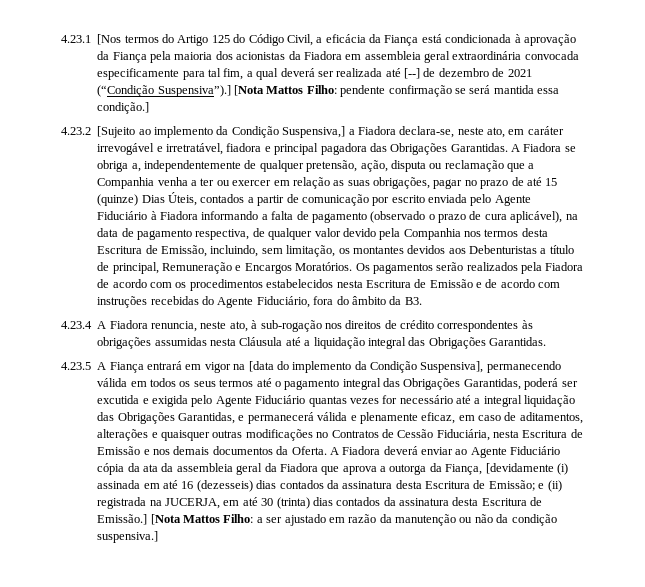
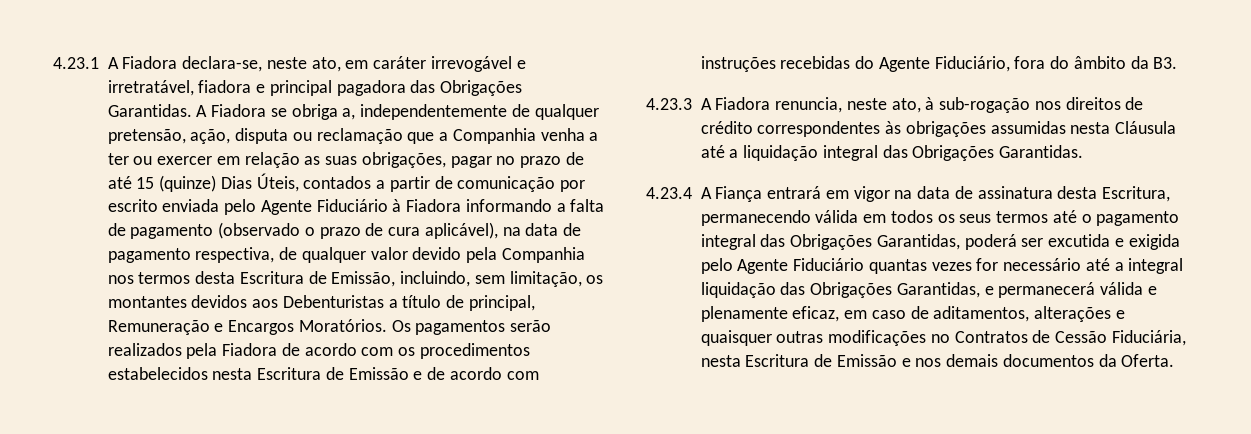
- 4.23.1 [Nos termos do Artigo 125 do Código Civil, a eficácia da Fiança está condicionada à aprovação da Fiança pela maioria dos acionistas da Fiadora em assembleia geral extraordinária convocada especificamente para tal fim, a qual deverá ser realizada até [--] de dezembro de 2021 (“Condição Suspensiva”).] [Nota Mattos Filho: pendente confirmação se será mantida essa condição.]
- 4.23.2 [Sujeito ao implemento da Condição Suspensiva,] a Fiadora declara-se, neste ato, em caráter irrevogável e irretratável, fiadora e principal pagadora das Obrigações Garantidas.
+ 4.23.1 A Fiadora declara-se, neste ato, em caráter irrevogável e irretratável, fiadora e principal pagadora das Obrigações Garantidas.
- 4.23.4 A Fiadora renuncia, neste ato, à sub-rogação nos direitos de crédito correspondentes às obrigações assumidas nesta Cláusula até a liquidação integral das Obrigações Garantidas.
+ 4.23.3 A Fiadora renuncia, neste ato, à sub-rogação nos direitos de crédito correspondentes às obrigações assumidas nesta Cláusula até a liquidação integral das Obrigações Garantidas.
- 4.23.5 A Fiança entrará em vigor na [data do implemento da Condição Suspensiva], permanecendo válida em todos os seus termos até o pagamento integral das Obrigações Garantidas, poderá ser excutida e exigida pelo Agente Fiduciário quantas vezes for necessário até a integral liquidação das Obrigações Garantidas, e permanecerá válida e plenamente eficaz, em caso de aditamentos, alterações e quaisquer outras modificações no Contratos de Cessão Fiduciária, nesta Escritura de Emissão e nos demais documentos da Oferta. A Fiadora deverá enviar ao Agente Fiduciário cópia da ata da assembleia geral da Fiadora que aprova a outorga da Fiança, [devidamente (i) assinada em até 16 (dezesseis) dias contados da assinatura desta Escritura de Emissão; e (ii) registrada na JUCERJA, em até 30 (trinta) dias contados da assinatura desta Escritura de Emissão.] [Nota Mattos Filho: a ser ajustado em razão da manutenção ou não da condição suspensiva.]
+ 4.23.4 A Fiança entrará em vigor na data de assinatura desta Escritura, permanecendo válida em todos os seus termos até o pagamento integral das Obrigações Garantidas, poderá ser excutida e exigida pelo Agente Fiduciário quantas vezes for necessário até a integral liquidação das Obrigações Garantidas, e permanecerá válida e plenamente eficaz, em caso de aditamentos, alterações e quaisquer outras modificações no Contratos de Cessão Fiduciária, nesta Escritura de Emissão e nos demais documentos da Oferta.

